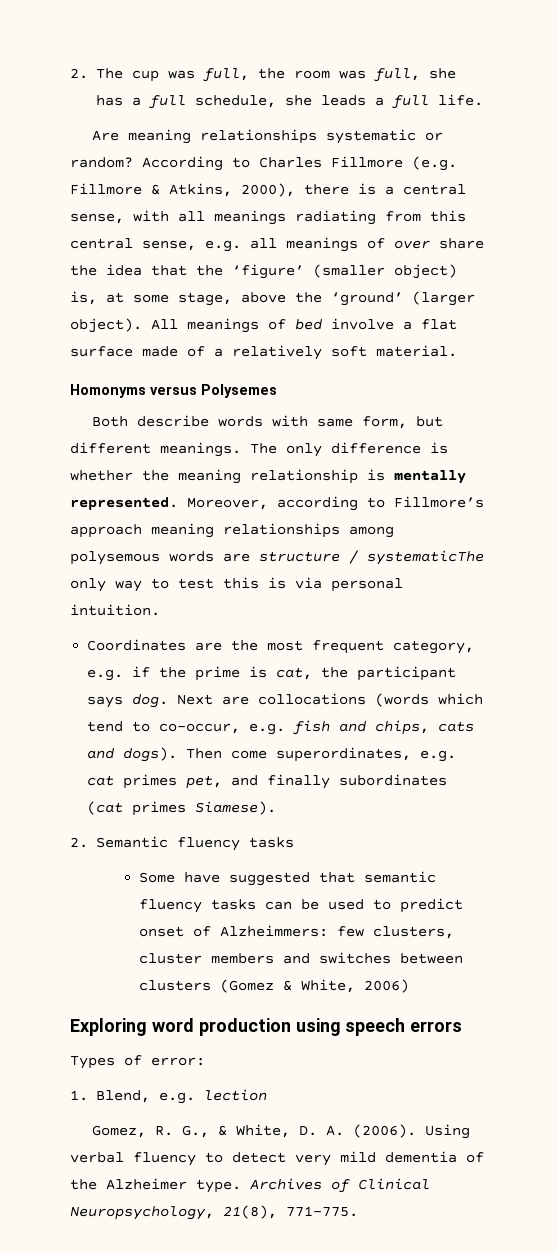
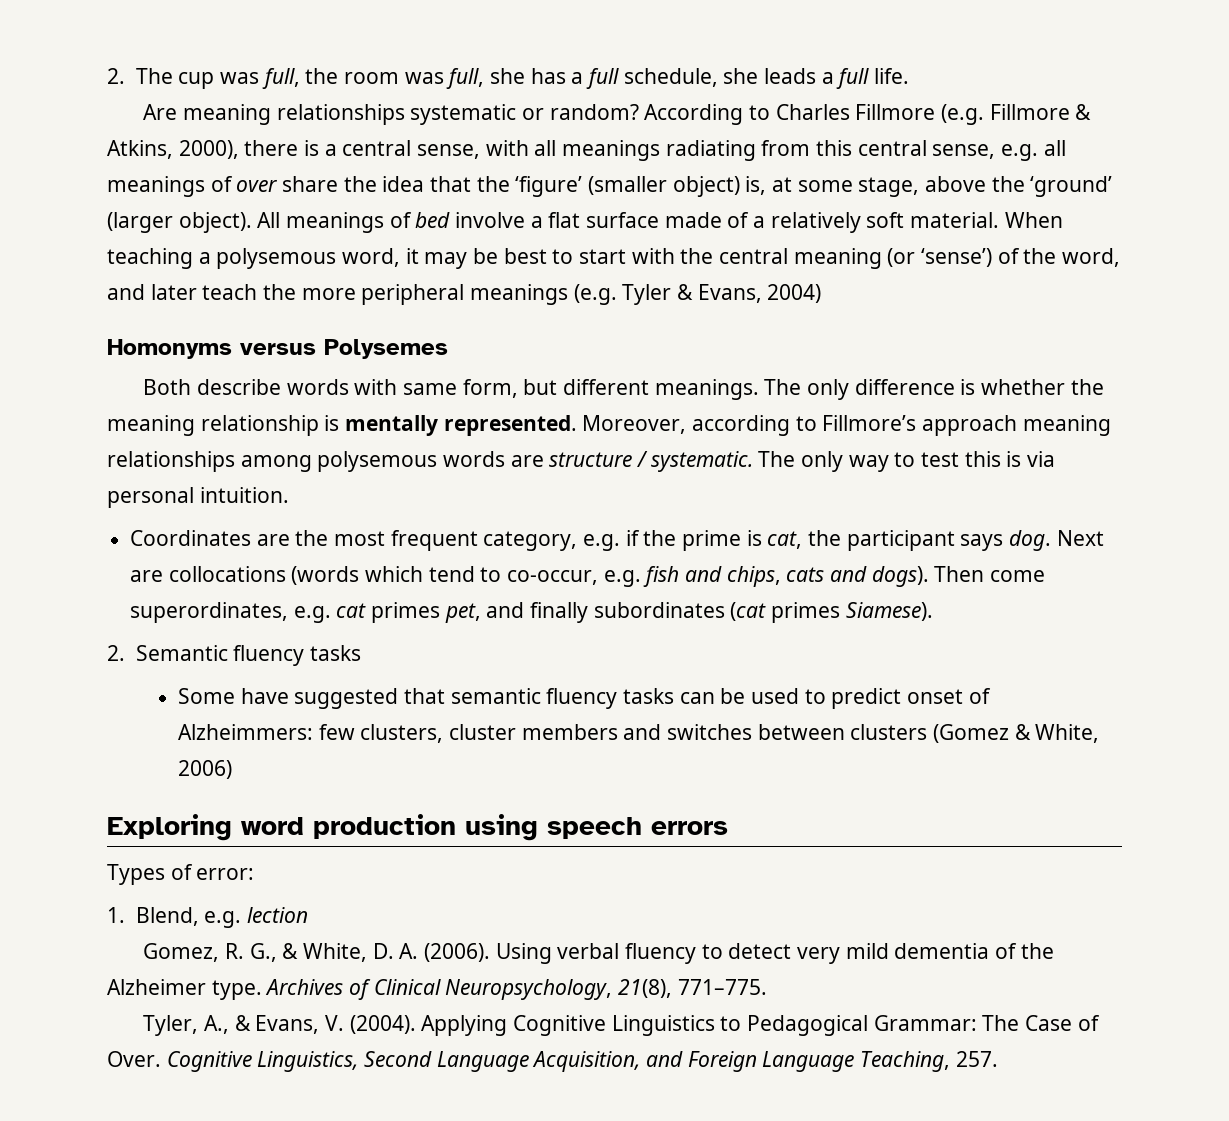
+ When teaching a polysemous word, it may be best to start with the central meaning (or ‘sense’) of the word, and later teach the more peripheral meanings (e.g. Tyler & Evans, 2004)
- Moreover, according to Fillmore’s approach meaning relationships among polysemous words are structure / systematicThe only way to test this is via personal intuition.
+ Moreover, according to Fillmore’s approach meaning relationships among polysemous words are structure / systematic. The only way to test this is via personal intuition.
+ Tyler, A., & Evans, V. (2004). Applying Cognitive Linguistics to Pedagogical Grammar: The Case of Over. Cognitive Linguistics, Second Language Acquisition, and Foreign Language Teaching, 257.

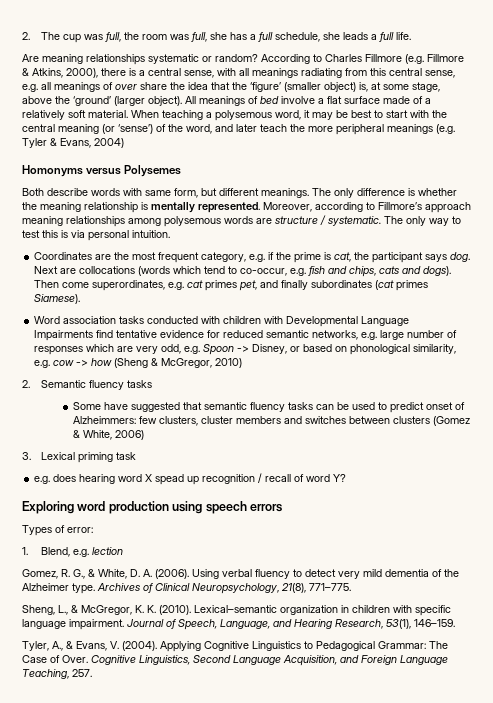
+ Word association tasks conducted with children with Developmental Language Impairments find tentative evidence for reduced semantic networks, e.g. large number of responses which are very odd, e.g. Spoon -> Disney, or based on phonological similarity, e.g. cow -> how (Sheng & McGregor, 2010)
+ 3. Lexical priming task
+ e.g. does hearing word X spead up recognition / recall of word Y?
+ Sheng, L., & McGregor, K. K. (2010). Lexical–semantic organization in children with specific language impairment. Journal of Speech, Language, and Hearing Research, 53(1), 146–159.

